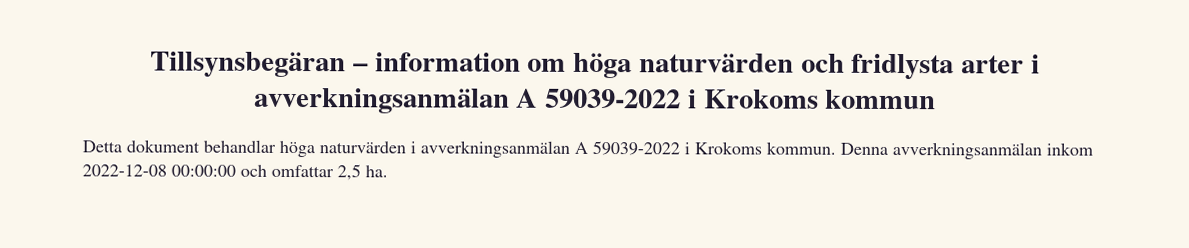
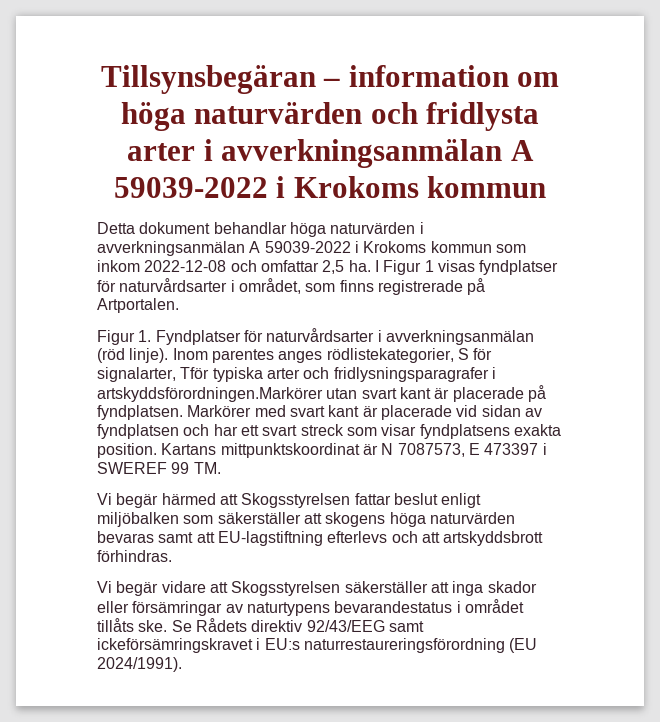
- Detta dokument behandlar höga naturvärden i avverkningsanmälan A 59039-2022 i Krokoms kommun. Denna avverkningsanmälan inkom 2022-12-08 00:00:00 och omfattar 2,5 ha.
+ Detta dokument behandlar höga naturvärden i avverkningsanmälan A 59039-2022 i Krokoms kommun som inkom 2022-12-08 och omfattar 2,5 ha.
+ I Figur 1 visas fyndplatser för naturvårdsarter i området, som finns registrerade på Artportalen.
+ Figur 1. Fyndplatser för naturvårdsarter i avverkningsanmälan (röd linje). Inom parentes anges rödlistekategorier, S för signalarter, Tför typiska arter och fridlysningsparagrafer i artskyddsförordningen.Markörer utan svart kant är placerade på fyndplatsen. Markörer med svart kant är placerade vid sidan av fyndplatsen och har ett svart streck som visar fyndplatsens exakta position. Kartans mittpunktskoordinat är N 7087573, E 473397 i SWEREF 99 TM.
+ Vi begär härmed att Skogsstyrelsen fattar beslut enligt miljöbalken som säkerställer att skogens höga naturvärden bevaras samt att EU-lagstiftning efterlevs och att artskyddsbrott förhindras.
+ Vi begär vidare att Skogsstyrelsen säkerställer att inga skador eller försämringar av naturtypens bevarandestatus i området tillåts ske. Se Rådets direktiv 92/43/EEG samt ickeförsämringskravet i EU:s naturrestaureringsförordning (EU 2024/1991).

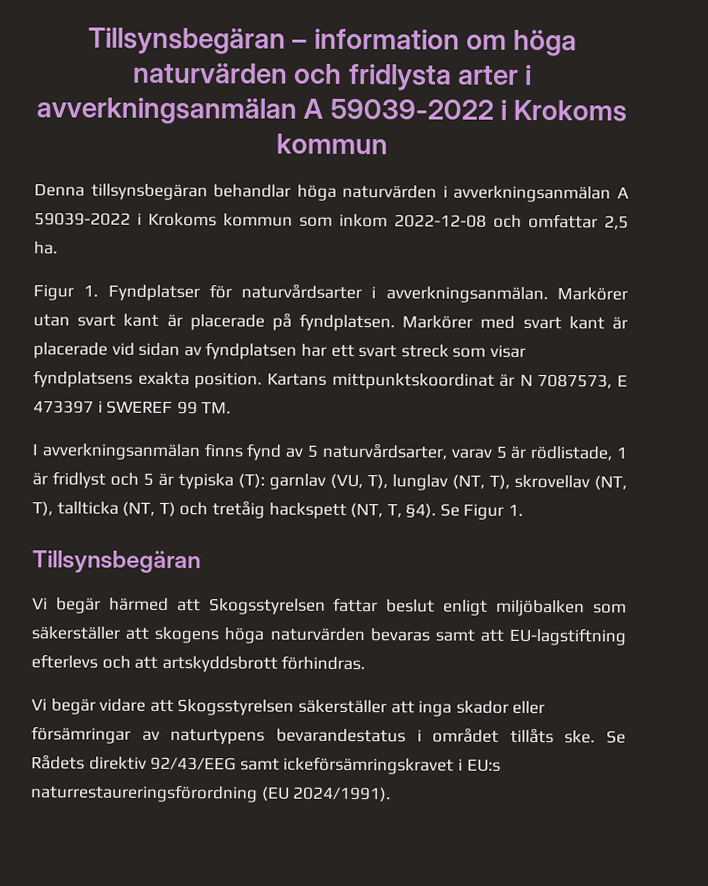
- Detta dokument behandlar höga naturvärden i avverkningsanmälan A 59039-2022 i Krokoms kommun som inkom 2022-12-08 och omfattar 2,5 ha. I Figur 1 visas fyndplatser för naturvårdsarter i området, som finns registrerade på Artportalen.
+ Denna tillsynsbegäran behandlar höga naturvärden i avverkningsanmälan A 59039-2022 i Krokoms kommun som inkom 2022-12-08 och omfattar 2,5 ha.
- Figur 1. Fyndplatser för naturvårdsarter i avverkningsanmälan (röd linje). Inom parentes anges rödlistekategorier, S för signalarter, Tför typiska arter och fridlysningsparagrafer i artskyddsförordningen.Markörer utan svart kant är placerade på fyndplatsen.
+ Figur 1. Fyndplatser för naturvårdsarter i avverkningsanmälan. Markörer utan svart kant är placerade på fyndplatsen.
- Markörer med svart kant är placerade vid sidan av fyndplatsen och har ett svart streck som visar fyndplatsens exakta position.
+ Markörer med svart kant är placerade vid sidan av fyndplatsen har ett svart streck som visar fyndplatsens exakta position.
+ I avverkningsanmälan finns fynd av 5 naturvårdsarter, varav 5 är rödlistade, 1 är fridlyst och 5 är typiska (T): garnlav (VU, T), lunglav (NT, T), skrovellav (NT, T), tallticka (NT, T) och tretåig hackspett (NT, T, §4). Se Figur 1.
+ Tillsynsbegäran

